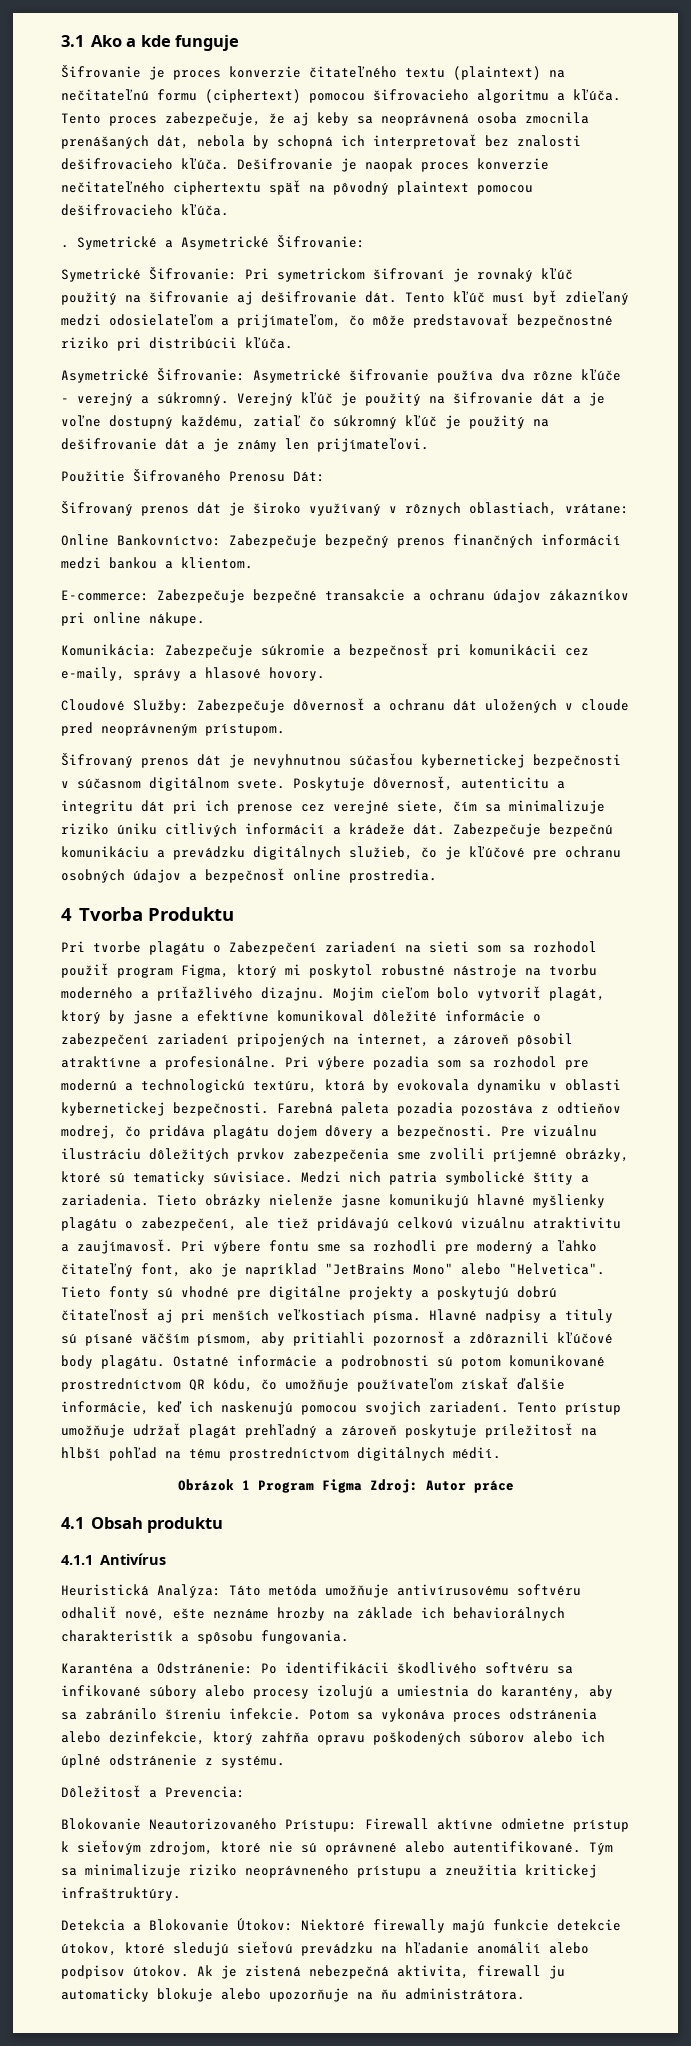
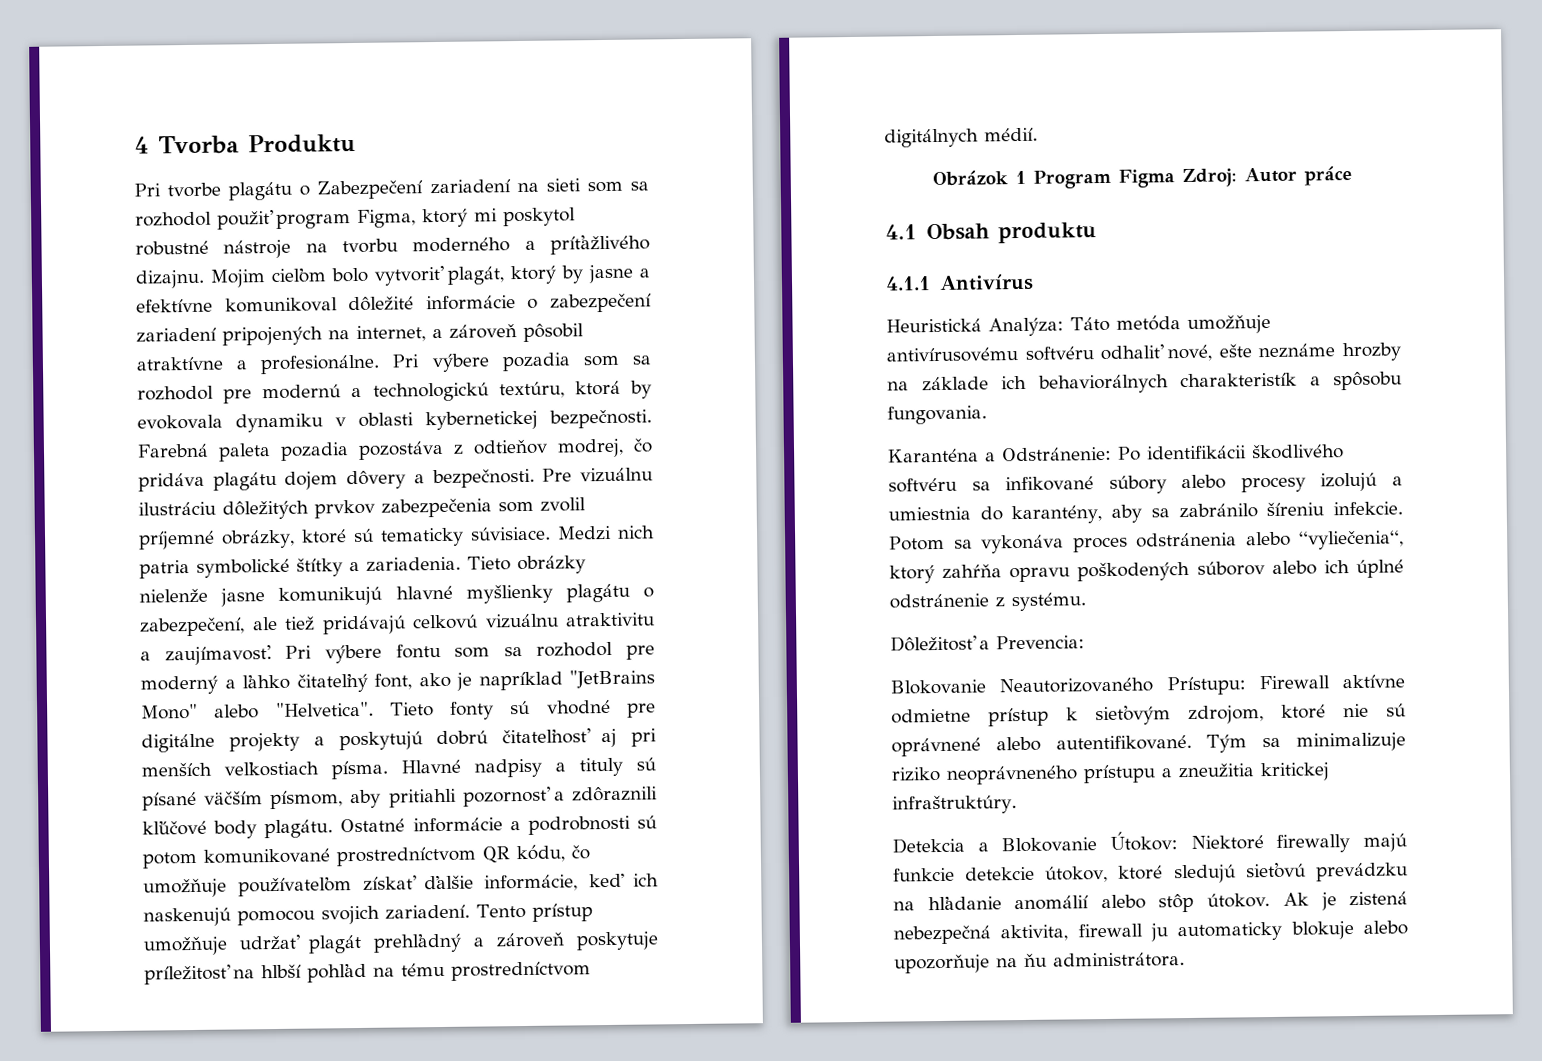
- 3.1 Ako a kde funguje
- Šifrovanie je proces konverzie čitateľného textu (plaintext) na nečitateľnú formu (ciphertext) pomocou šifrovacieho algoritmu a kľúča. Tento proces zabezpečuje, že aj keby sa neoprávnená osoba zmocnila prenášaných dát, nebola by schopná ich interpretovať bez znalosti dešifrovacieho kľúča. Dešifrovanie je naopak proces konverzie nečitateľného ciphertextu späť na pôvodný plaintext pomocou dešifrovacieho kľúča.
- . Symetrické a Asymetrické Šifrovanie:
- Symetrické Šifrovanie: Pri symetrickom šifrovaní je rovnaký kľúč použitý na šifrovanie aj dešifrovanie dát. Tento kľúč musí byť zdieľaný medzi odosielateľom a prijímateľom, čo môže predstavovať bezpečnostné riziko pri distribúcii kľúča.
- Asymetrické Šifrovanie: Asymetrické šifrovanie používa dva rôzne kľúče - verejný a súkromný. Verejný kľúč je použitý na šifrovanie dát a je voľne dostupný každému, zatiaľ čo súkromný kľúč je použitý na dešifrovanie dát a je známy len prijímateľovi.
- Použitie Šifrovaného Prenosu Dát:
- Šifrovaný prenos dát je široko využívaný v rôznych oblastiach, vrátane:
- Online Bankovníctvo: Zabezpečuje bezpečný prenos finančných informácií medzi bankou a klientom.
- E-commerce: Zabezpečuje bezpečné transakcie a ochranu údajov zákazníkov pri online nákupe.
- Komunikácia: Zabezpečuje súkromie a bezpečnosť pri komunikácii cez e-maily, správy a hlasové hovory.
- Cloudové Služby: Zabezpečuje dôvernosť a ochranu dát uložených v cloude pred neoprávneným prístupom.
- Šifrovaný prenos dát je nevyhnutnou súčasťou kybernetickej bezpečnosti v súčasnom digitálnom svete. Poskytuje dôvernosť, autenticitu a integritu dát pri ich prenose cez verejné siete, čím sa minimalizuje riziko úniku citlivých informácií a krádeže dát. Zabezpečuje bezpečnú komunikáciu a prevádzku digitálnych služieb, čo je kľúčové pre ochranu osobných údajov a bezpečnosť online prostredia.
- Pre vizuálnu ilustráciu dôležitých prvkov zabezpečenia sme zvolili príjemné obrázky, ktoré sú tematicky súvisiace.
+ Pre vizuálnu ilustráciu dôležitých prvkov zabezpečenia som zvolil príjemné obrázky, ktoré sú tematicky súvisiace.
- Medzi nich patria symbolické štíty a zariadenia.
+ Medzi nich patria symbolické štítky a zariadenia.
- Pri výbere fontu sme sa rozhodli pre moderný a ľahko čitateľný font, ako je napríklad "JetBrains Mono" alebo "Helvetica".
+ Pri výbere fontu som sa rozhodol pre moderný a ľahko čitateľný font, ako je napríklad "JetBrains Mono" alebo "Helvetica".
- Potom sa vykonáva proces odstránenia alebo dezinfekcie, ktorý zahŕňa opravu poškodených súborov alebo ich úplné odstránenie z systému.
+ Potom sa vykonáva proces odstránenia alebo “vyliečenia“, ktorý zahŕňa opravu poškodených súborov alebo ich úplné odstránenie z systému.
- Detekcia a Blokovanie Útokov: Niektoré firewally majú funkcie detekcie útokov, ktoré sledujú sieťovú prevádzku na hľadanie anomálií alebo podpisov útokov.
+ Detekcia a Blokovanie Útokov: Niektoré firewally majú funkcie detekcie útokov, ktoré sledujú sieťovú prevádzku na hľadanie anomálií alebo stôp útokov.

